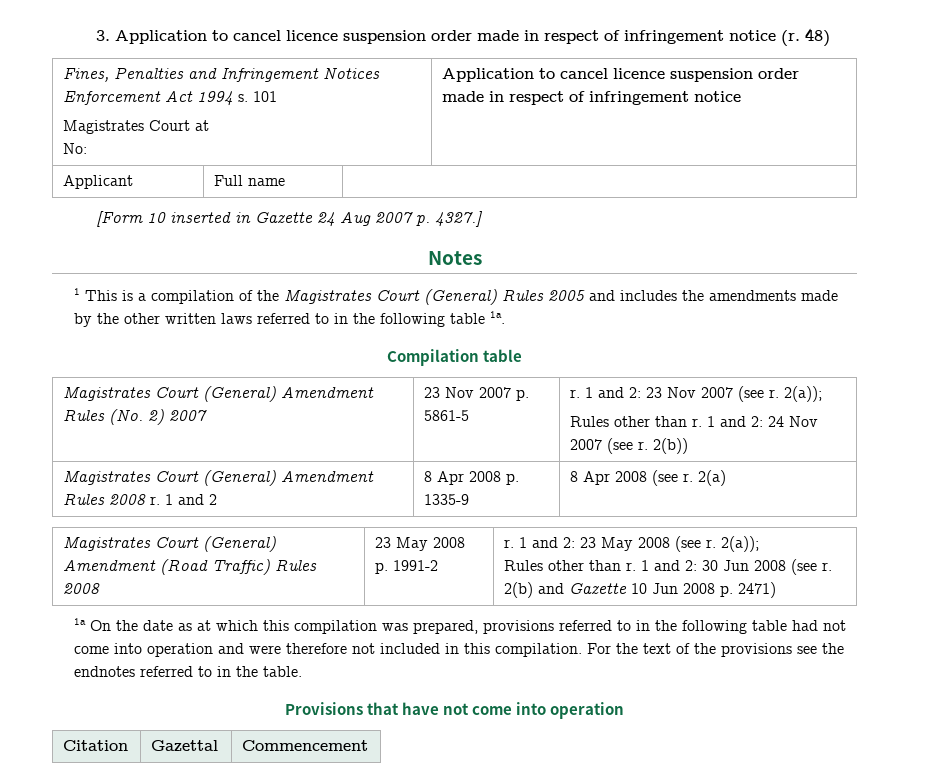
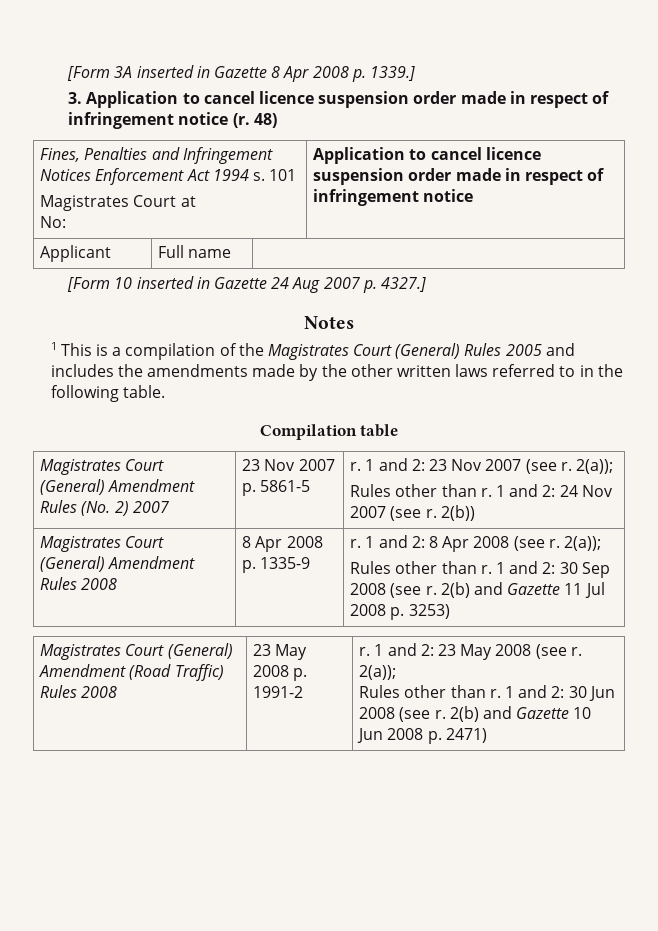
+ [Form 3A inserted in Gazette 8 Apr 2008 p. 1339.]
- 1 This is a compilation of the Magistrates Court (General) Rules 2005 and includes the amendments made by the other written laws referred to in the following table 1a.
+ 1 This is a compilation of the Magistrates Court (General) Rules 2005 and includes the amendments made by the other written laws referred to in the following table.
- Magistrates Court (General) Amendment Rules 2008 r. 1 and 2
+ Magistrates Court (General) Amendment Rules 2008
- 8 Apr 2008 (see r. 2(a)
+ r. 1 and 2: 8 Apr 2008 (see r. 2(a));
+ Rules other than r. 1 and 2: 30 Sep 2008 (see r. 2(b) and Gazette 11 Jul 2008 p. 3253)
- 1a On the date as at which this compilation was prepared, provisions referred to in the following table had not come into operation and were therefore not included in this compilation. For the text of the provisions see the endnotes referred to in the table.
- Provisions that have not come into operation
- Citation | Gazettal | Commencement

